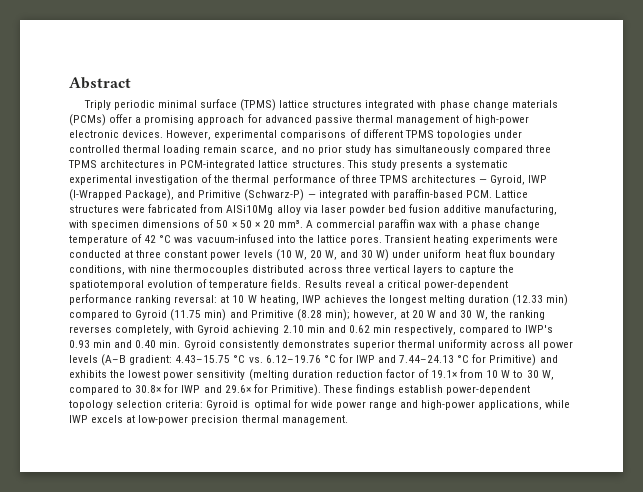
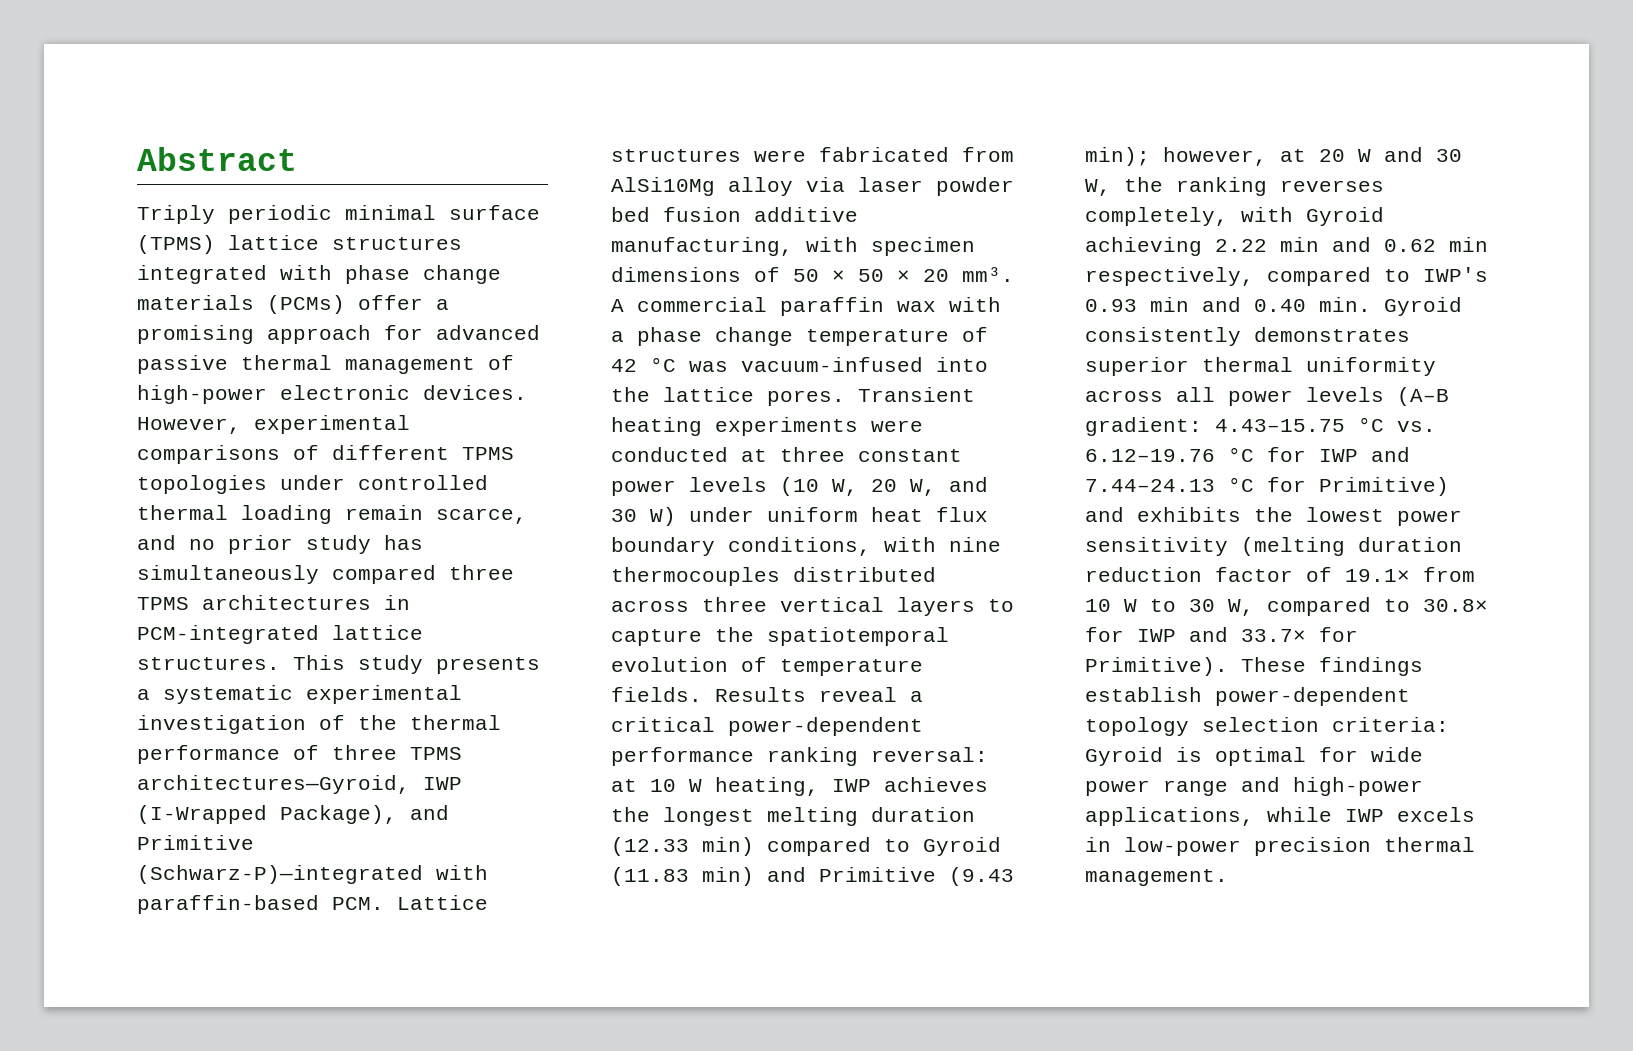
- This study presents a systematic experimental investigation of the thermal performance of three TPMS architectures — Gyroid, IWP (I-Wrapped Package), and Primitive (Schwarz-P) — integrated with paraffin-based PCM. Lattice structures were fabricated from AlSi10Mg alloy via laser powder bed fusion additive manufacturing, with specimen dimensions of 50 × 50 × 20 mm³.
+ This study presents a systematic experimental investigation of the thermal performance of three TPMS architectures—Gyroid, IWP (I-Wrapped Package), and Primitive (Schwarz-P)—integrated with paraffin-based PCM. Lattice structures were fabricated from AlSi10Mg alloy via laser powder bed fusion additive manufacturing, with specimen dimensions of 50 × 50 × 20 mm³.
- at 10 W heating, IWP achieves the longest melting duration (12.33 min) compared to Gyroid (11.75 min) and Primitive (8.28 min);
+ at 10 W heating, IWP achieves the longest melting duration (12.33 min) compared to Gyroid (11.83 min) and Primitive (9.43 min);
- however, at 20 W and 30 W, the ranking reverses completely, with Gyroid achieving 2.10 min and 0.62 min respectively, compared to IWP's 0.93 min and 0.40 min. Gyroid consistently demonstrates superior thermal uniformity across all power levels (A–B gradient:
+ however, at 20 W and 30 W, the ranking reverses completely, with Gyroid achieving 2.22 min and 0.62 min respectively, compared to IWP's 0.93 min and 0.40 min. Gyroid consistently demonstrates superior thermal uniformity across all power levels (A–B gradient:
- 4.43–15.75 °C vs. 6.12–19.76 °C for IWP and 7.44–24.13 °C for Primitive) and exhibits the lowest power sensitivity (melting duration reduction factor of 19.1× from 10 W to 30 W, compared to 30.8× for IWP and 29.6× for Primitive).
+ 4.43–15.75 °C vs. 6.12–19.76 °C for IWP and 7.44–24.13 °C for Primitive) and exhibits the lowest power sensitivity (melting duration reduction factor of 19.1× from 10 W to 30 W, compared to 30.8× for IWP and 33.7× for Primitive).
- These findings establish power-dependent topology selection criteria: Gyroid is optimal for wide power range and high-power applications, while IWP excels at low-power precision thermal management.
+ These findings establish power-dependent topology selection criteria: Gyroid is optimal for wide power range and high-power applications, while IWP excels in low-power precision thermal management.

